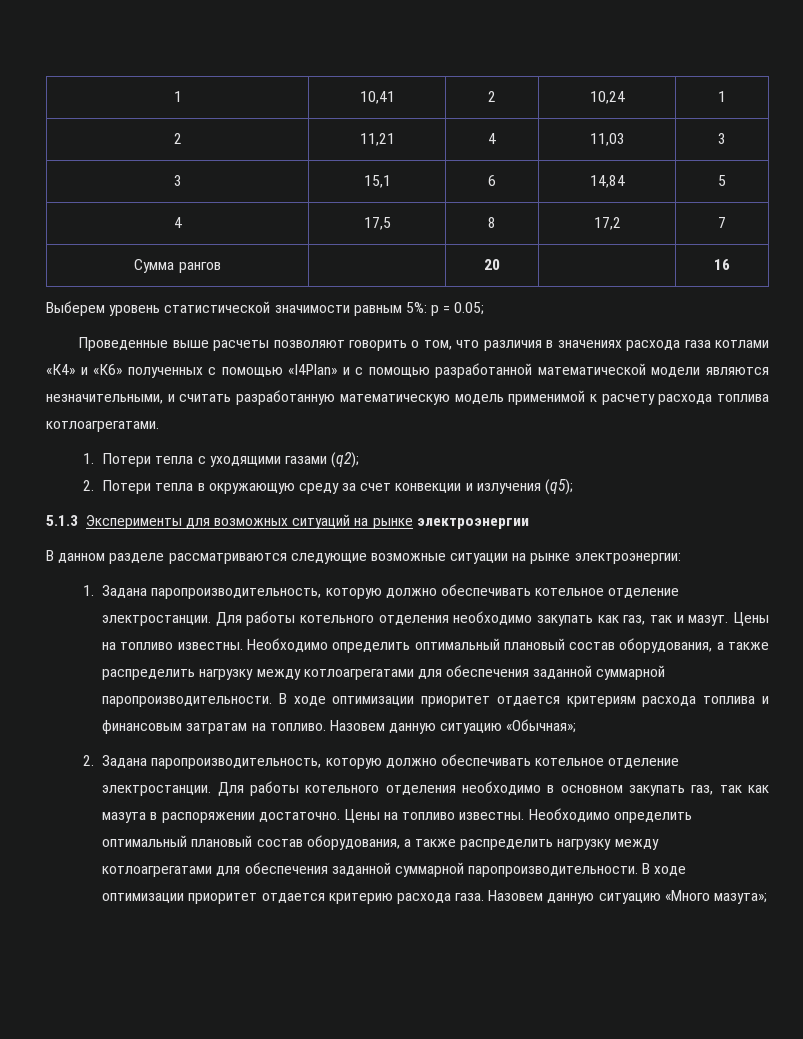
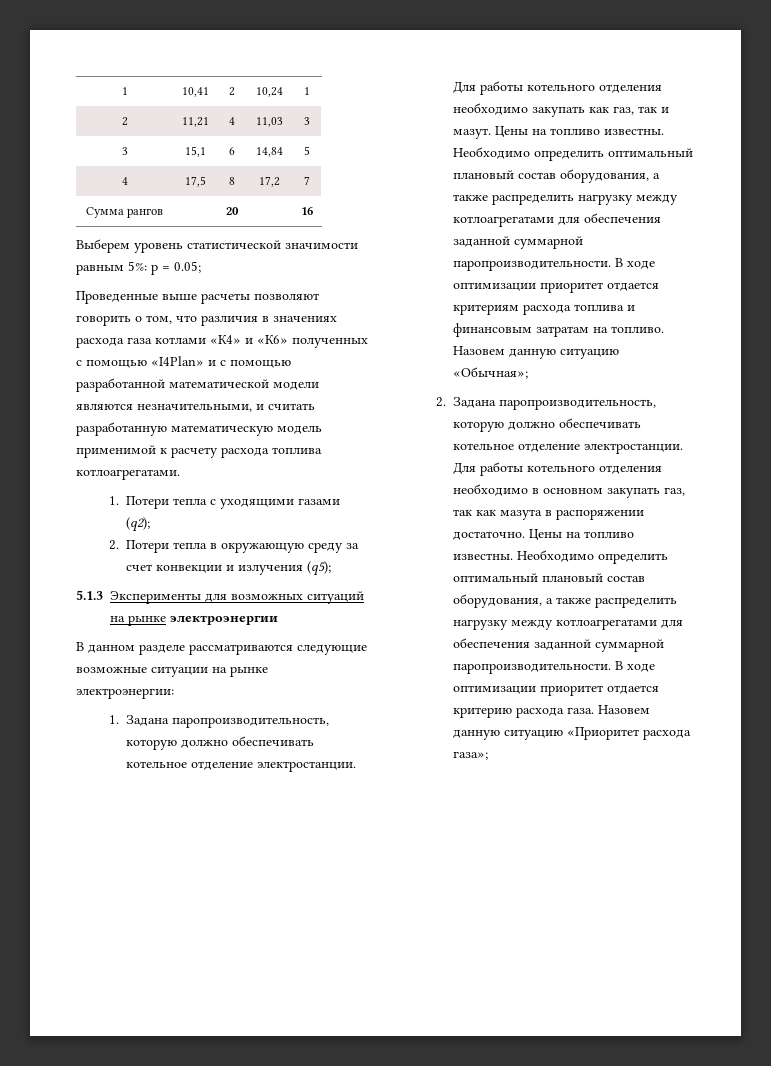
- Назовем данную ситуацию «Много мазута»;
+ Назовем данную ситуацию «Приоритет расхода газа»;

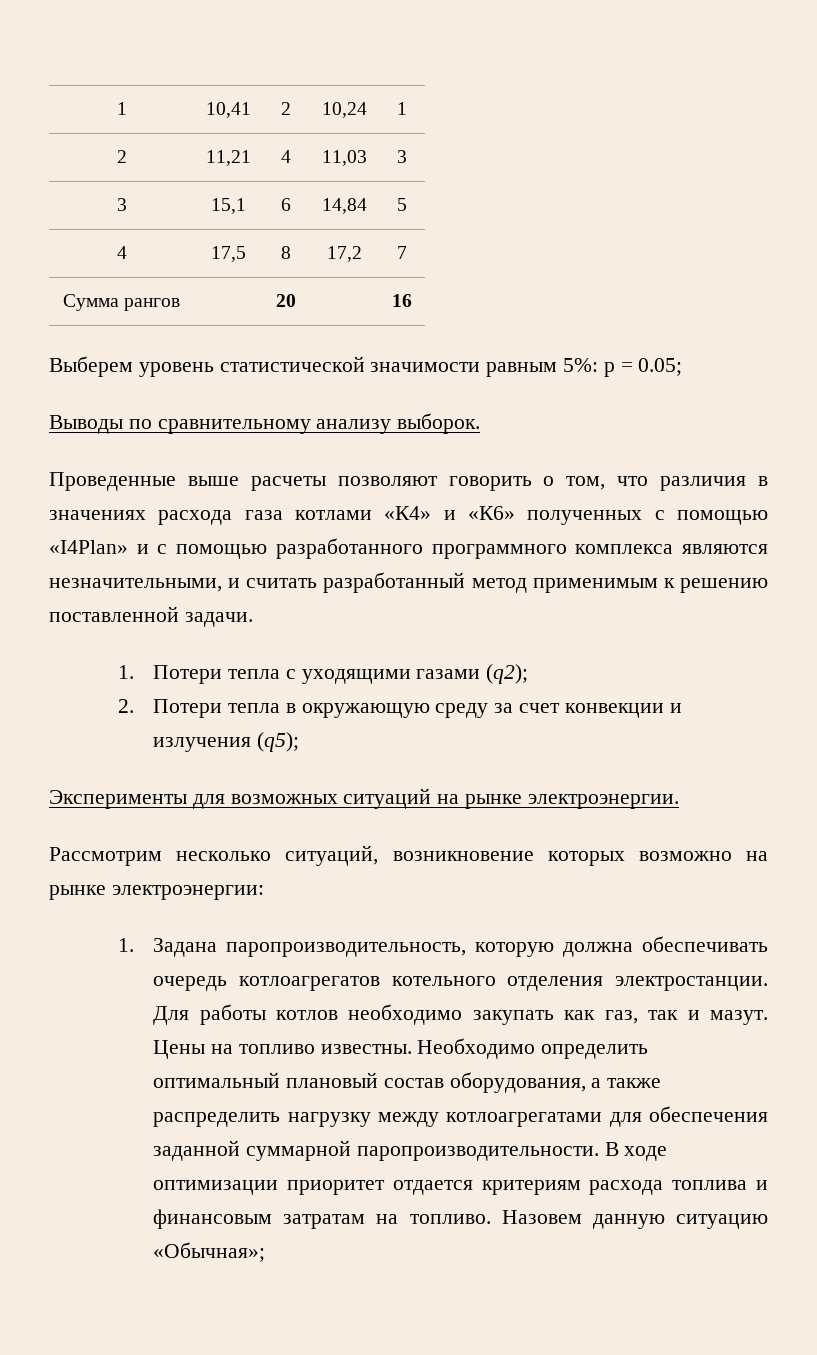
+ Выводы по сравнительному анализу выборок.
- Проведенные выше расчеты позволяют говорить о том, что различия в значениях расхода газа котлами «К4» и «К6» полученных с помощью «I4Plan» и с помощью разработанной математической модели являются незначительными, и считать разработанную математическую модель применимой к расчету расхода топлива котлоагрегатами.
+ Проведенные выше расчеты позволяют говорить о том, что различия в значениях расхода газа котлами «К4» и «К6» полученных с помощью «I4Plan» и с помощью разработанного программного комплекса являются незначительными, и считать разработанный метод применимым к решению поставленной задачи.
- 5.1.3 Эксперименты для возможных ситуаций на рынке электроэнергии
- В данном разделе рассматриваются следующие возможные ситуации на рынке электроэнергии:
+ Эксперименты для возможных ситуаций на рынке электроэнергии.
+ Рассмотрим несколько ситуаций, возникновение которых возможно на рынке электроэнергии:
- 1. Задана паропроизводительность, которую должно обеспечивать котельное отделение электростанции. Для работы котельного отделения необходимо закупать как газ, так и мазут.
+ 1. Задана паропроизводительность, которую должна обеспечивать очередь котлоагрегатов котельного отделения электростанции. Для работы котлов необходимо закупать как газ, так и мазут.
- 2. Задана паропроизводительность, которую должно обеспечивать котельное отделение электростанции. Для работы котельного отделения необходимо в основном закупать газ, так как мазута в распоряжении достаточно. Цены на топливо известны. Необходимо определить оптимальный плановый состав оборудования, а также распределить нагрузку между котлоагрегатами для обеспечения заданной суммарной паропроизводительности. В ходе оптимизации приоритет отдается критерию расхода газа. Назовем данную ситуацию «Приоритет расхода газа»;

